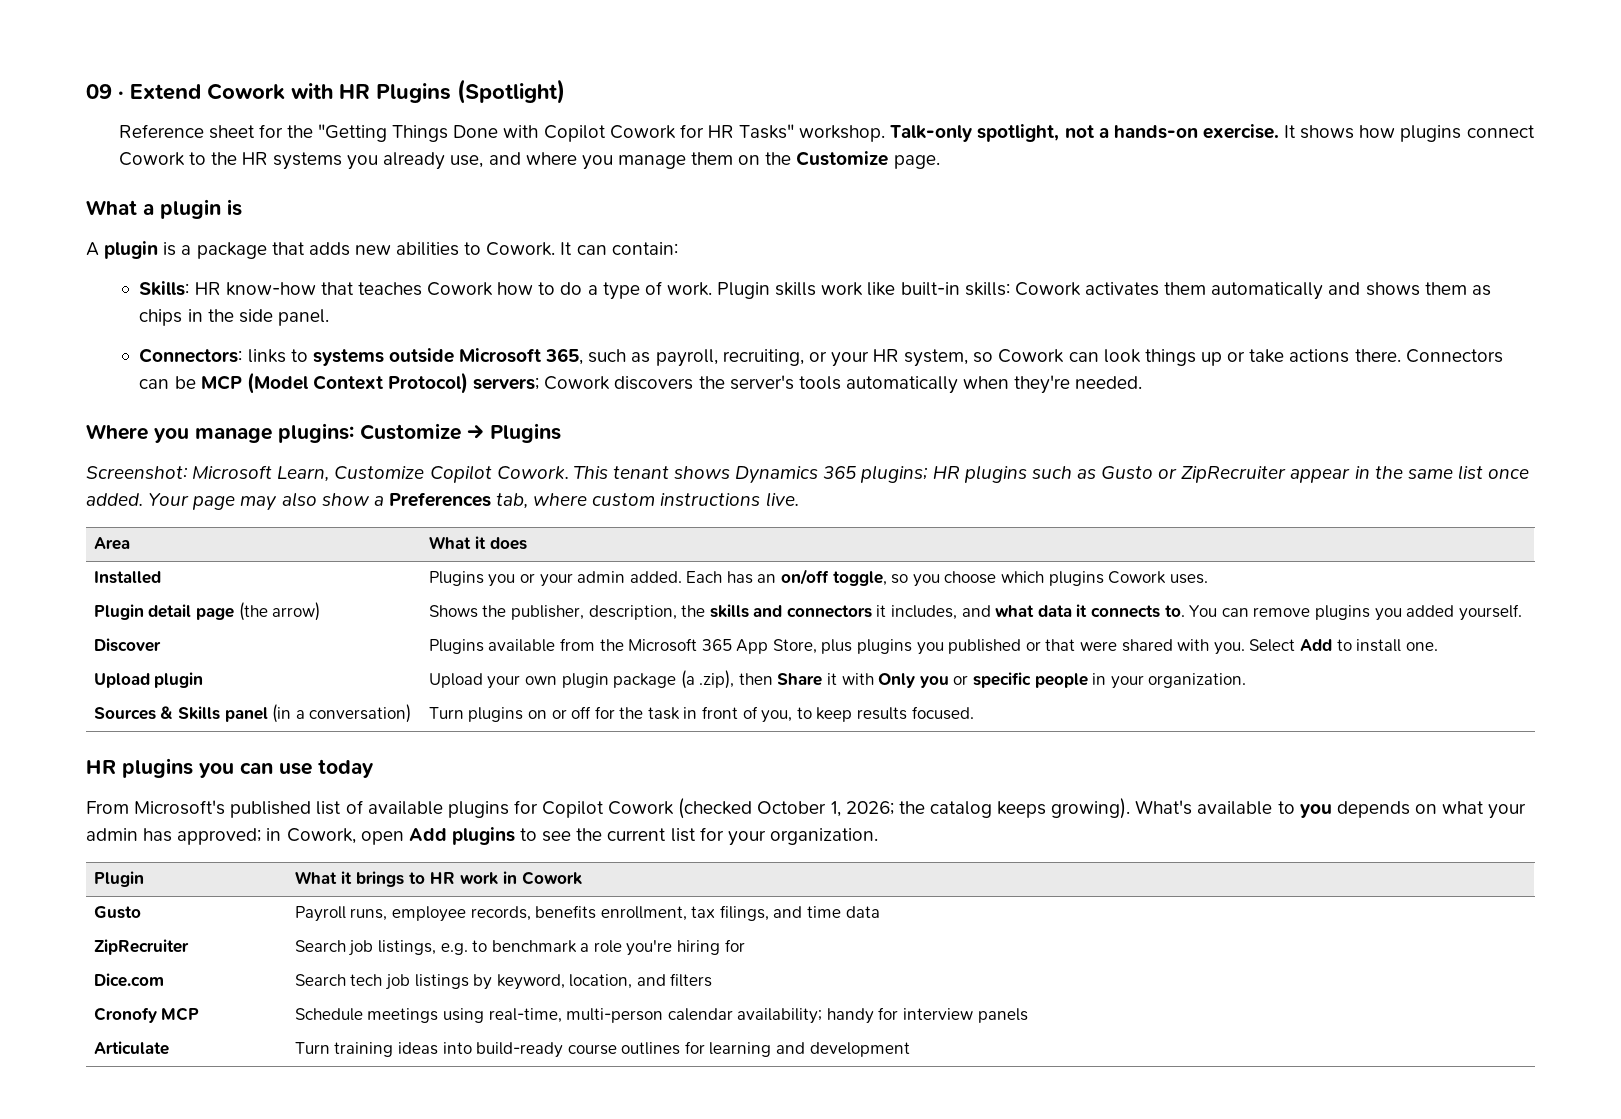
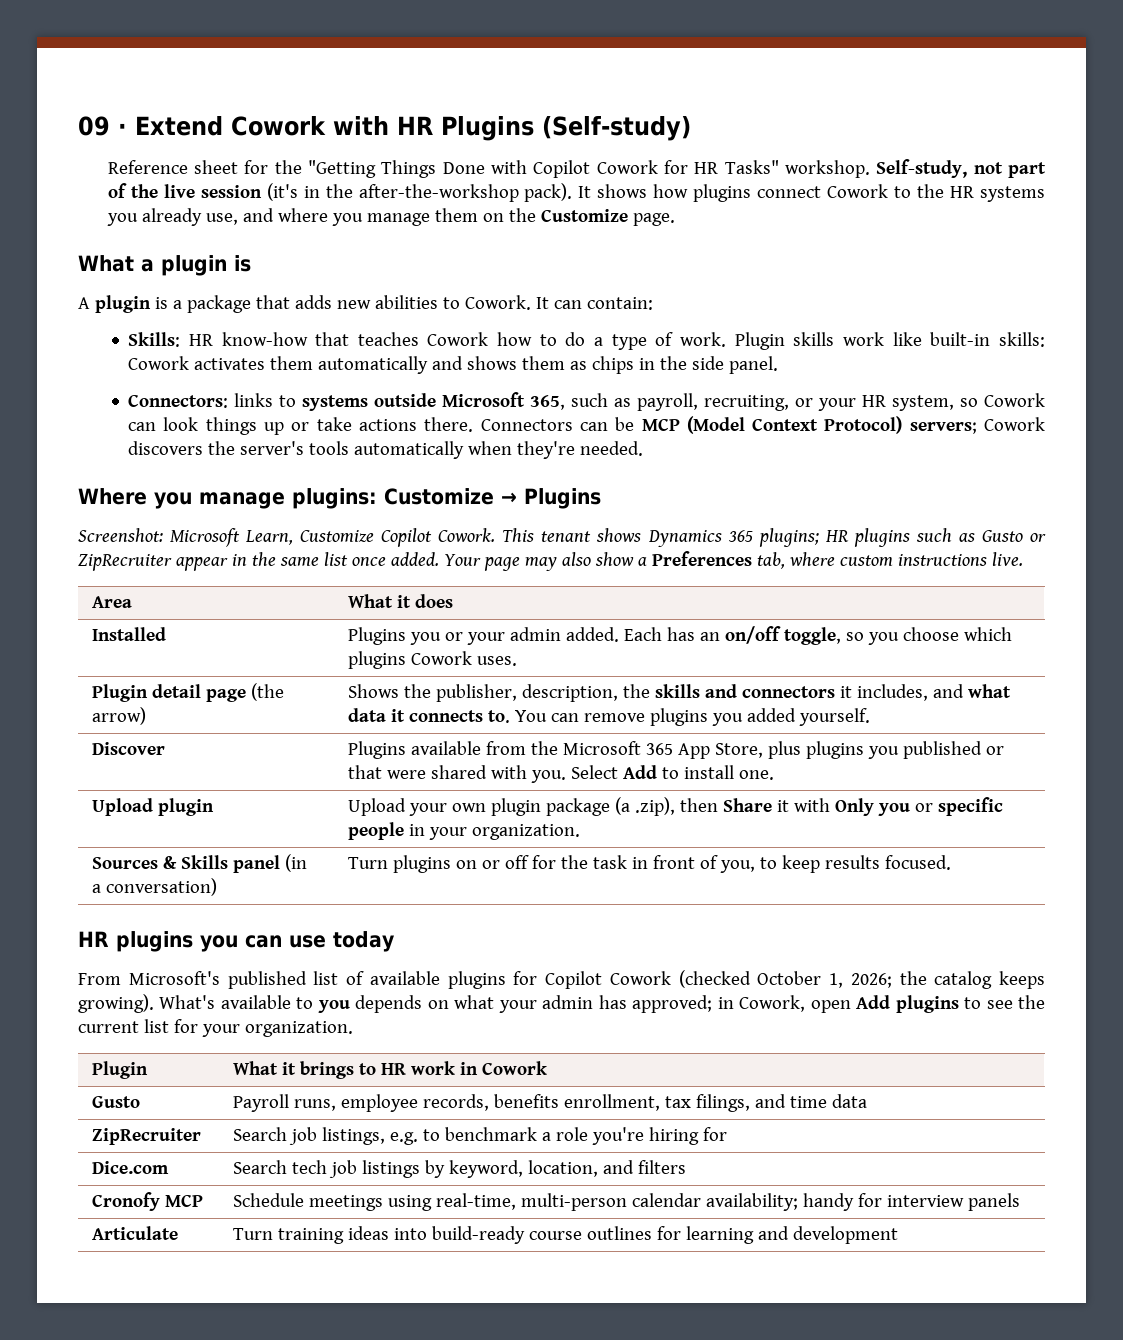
- 09 · Extend Cowork with HR Plugins (Spotlight)
+ 09 · Extend Cowork with HR Plugins (Self-study)
- Talk-only spotlight, not a hands-on exercise.
+ Self-study, not part of the live session (it's in the after-the-workshop pack).

